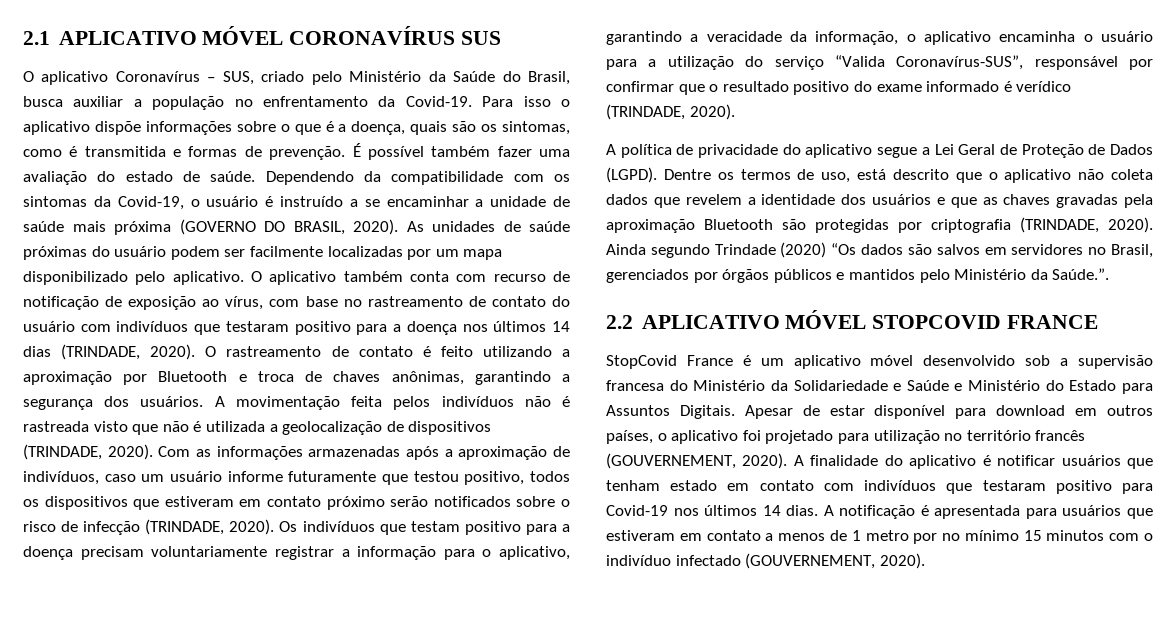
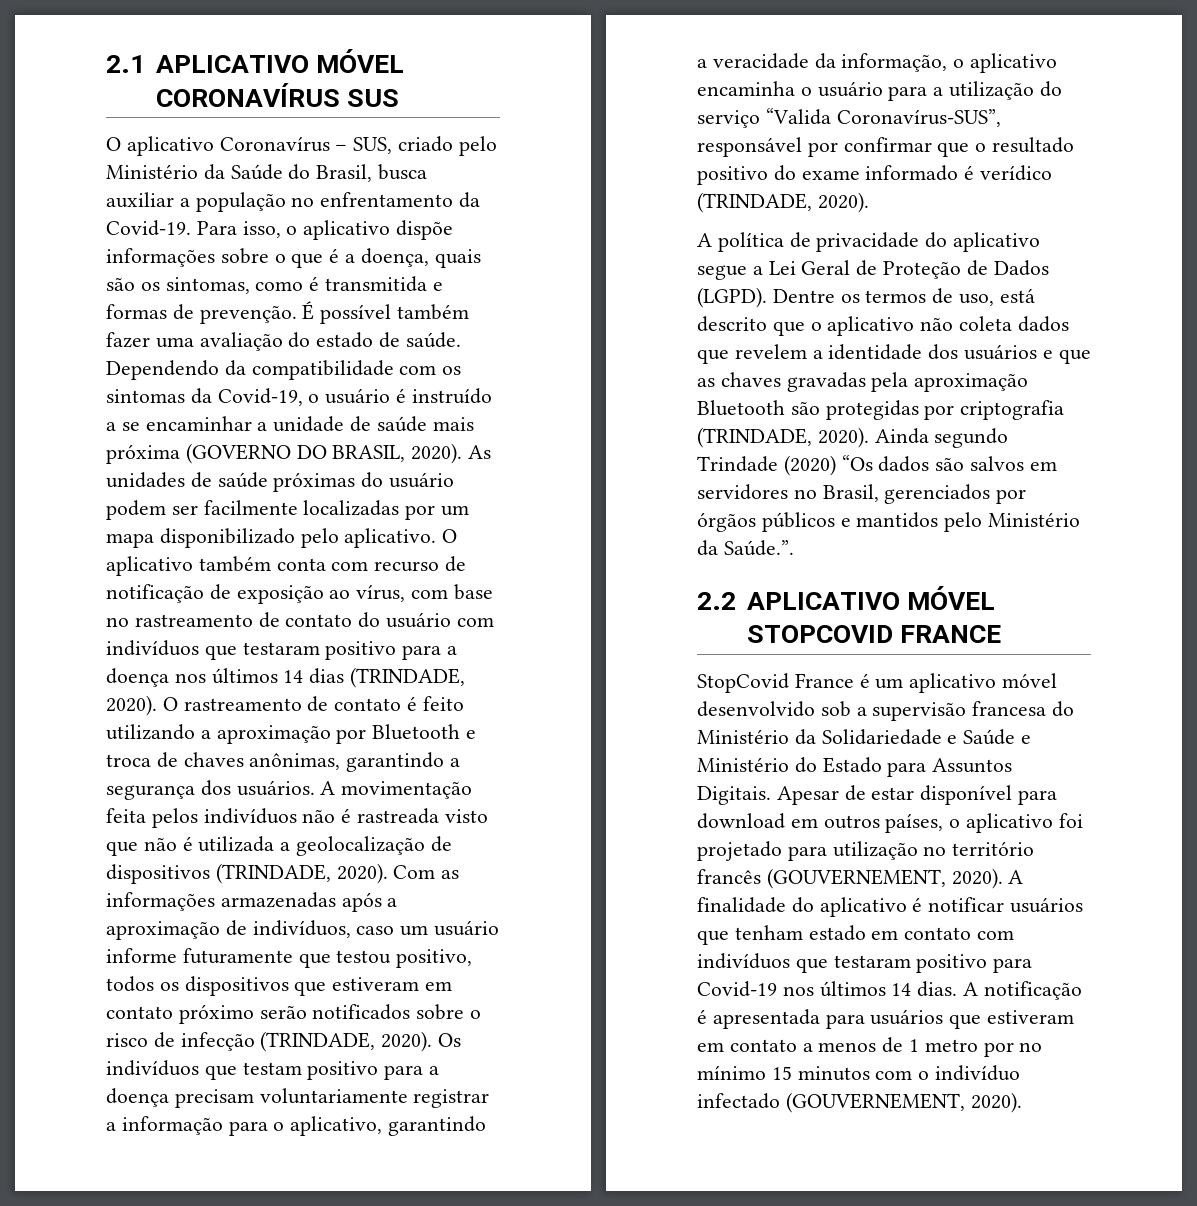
- Para isso o aplicativo dispõe informações sobre o que é a doença, quais são os sintomas, como é transmitida e formas de prevenção.
+ Para isso, o aplicativo dispõe informações sobre o que é a doença, quais são os sintomas, como é transmitida e formas de prevenção.

